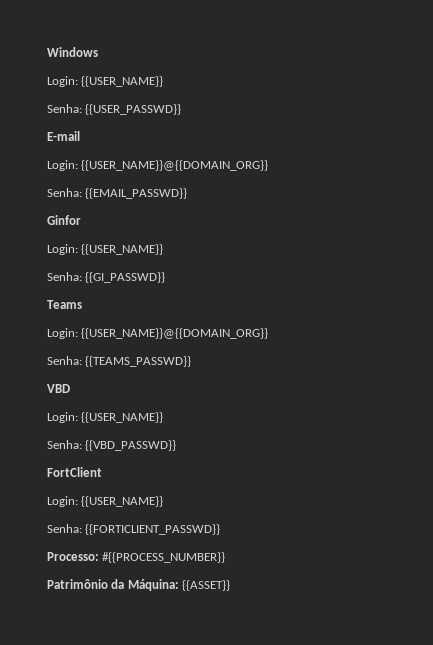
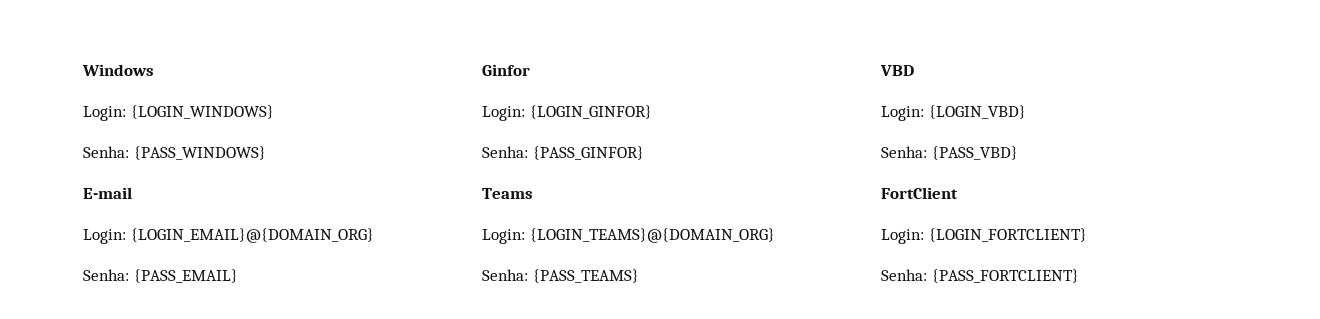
  Windows
- Login: {{USER_NAME}}
- Senha: {{USER_PASSWD}}
+ Login: {LOGIN_WINDOWS}
+ Senha: {PASS_WINDOWS}
  E-mail
- Login: {{USER_NAME}}@{{DOMAIN_ORG}}
- Senha: {{EMAIL_PASSWD}}
+ Login: {LOGIN_EMAIL}@{DOMAIN_ORG}
+ Senha: {PASS_EMAIL}
  Ginfor
- Login: {{USER_NAME}}
- Senha: {{GI_PASSWD}}
+ Login: {LOGIN_GINFOR}
+ Senha: {PASS_GINFOR}
  Teams
- Login: {{USER_NAME}}@{{DOMAIN_ORG}}
- Senha: {{TEAMS_PASSWD}}
+ Login: {LOGIN_TEAMS}@{DOMAIN_ORG}
+ Senha: {PASS_TEAMS}
  VBD
- Login: {{USER_NAME}}
- Senha: {{VBD_PASSWD}}
+ Login: {LOGIN_VBD}
+ Senha: {PASS_VBD}
  FortClient
- Login: {{USER_NAME}}
- Senha: {{FORTICLIENT_PASSWD}}
- Processo: #{{PROCESS_NUMBER}}
- Patrimônio da Máquina: {{ASSET}}
+ Login: {LOGIN_FORTCLIENT}
+ Senha: {PASS_FORTCLIENT}

